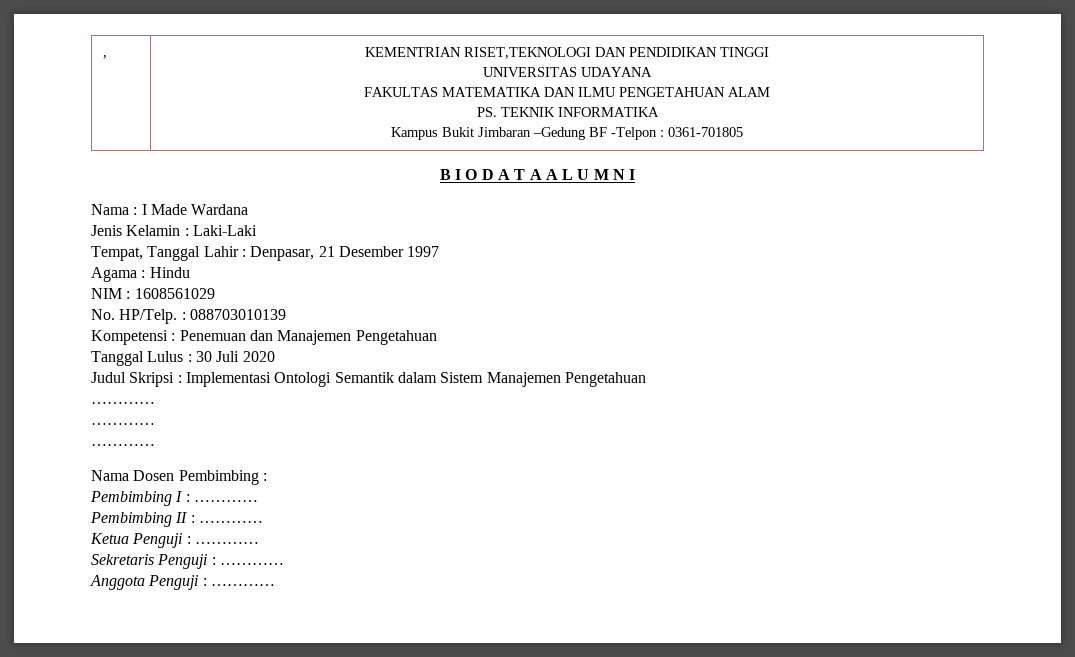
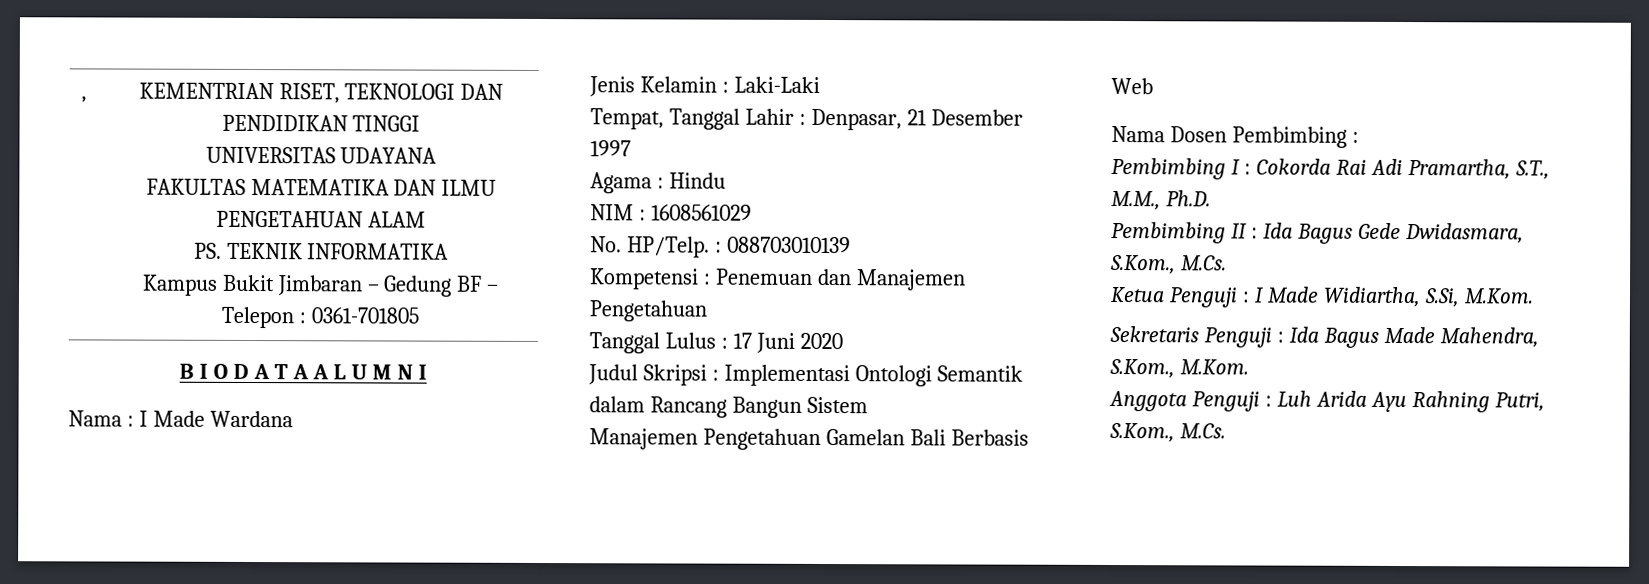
- , | KEMENTRIAN RISET,TEKNOLOGI DAN PENDIDIKAN TINGGI
+ , | KEMENTRIAN RISET, TEKNOLOGI DAN PENDIDIKAN TINGGI
  UNIVERSITAS UDAYANA
  FAKULTAS MATEMATIKA DAN ILMU PENGETAHUAN ALAM
  PS. TEKNIK INFORMATIKA
- Kampus Bukit Jimbaran –Gedung BF -Telpon : 0361-701805
+ Kampus Bukit Jimbaran – Gedung BF – Telepon : 0361-701805
- Tanggal Lulus : 30 Juli 2020
+ Tanggal Lulus : 17 Juni 2020
- Judul Skripsi : Implementasi Ontologi Semantik dalam Sistem Manajemen Pengetahuan
- …………
- …………
- …………
+ Judul Skripsi : Implementasi Ontologi Semantik dalam Rancang Bangun Sistem
+ Manajemen Pengetahuan Gamelan Bali Berbasis Web
- Pembimbing I : …………
- Pembimbing II : …………
- Ketua Penguji : …………
- Sekretaris Penguji : …………
- Anggota Penguji : …………
+ Pembimbing I : Cokorda Rai Adi Pramartha, S.T., M.M., Ph.D.
+ Pembimbing II : Ida Bagus Gede Dwidasmara, S.Kom., M.Cs.
+ Ketua Penguji : I Made Widiartha, S.Si, M.Kom.
+ Sekretaris Penguji : Ida Bagus Made Mahendra, S.Kom., M.Kom.
+ Anggota Penguji : Luh Arida Ayu Rahning Putri, S.Kom., M.Cs.

